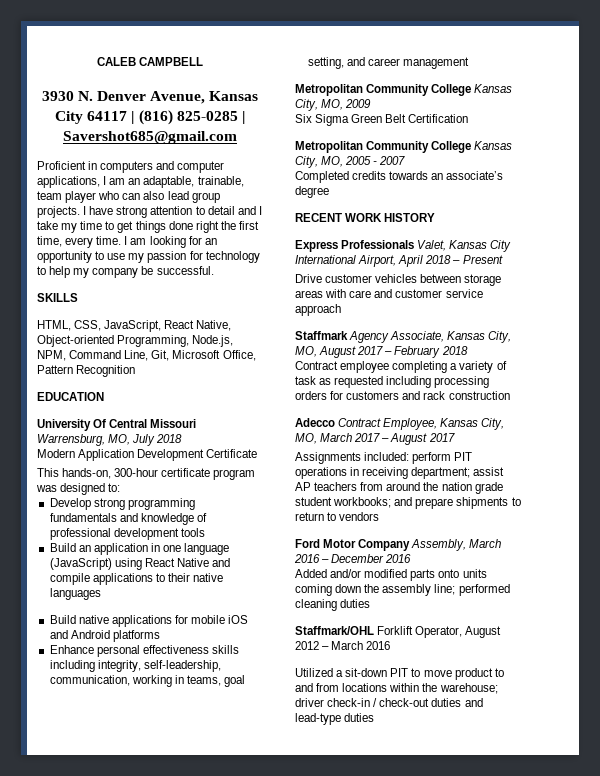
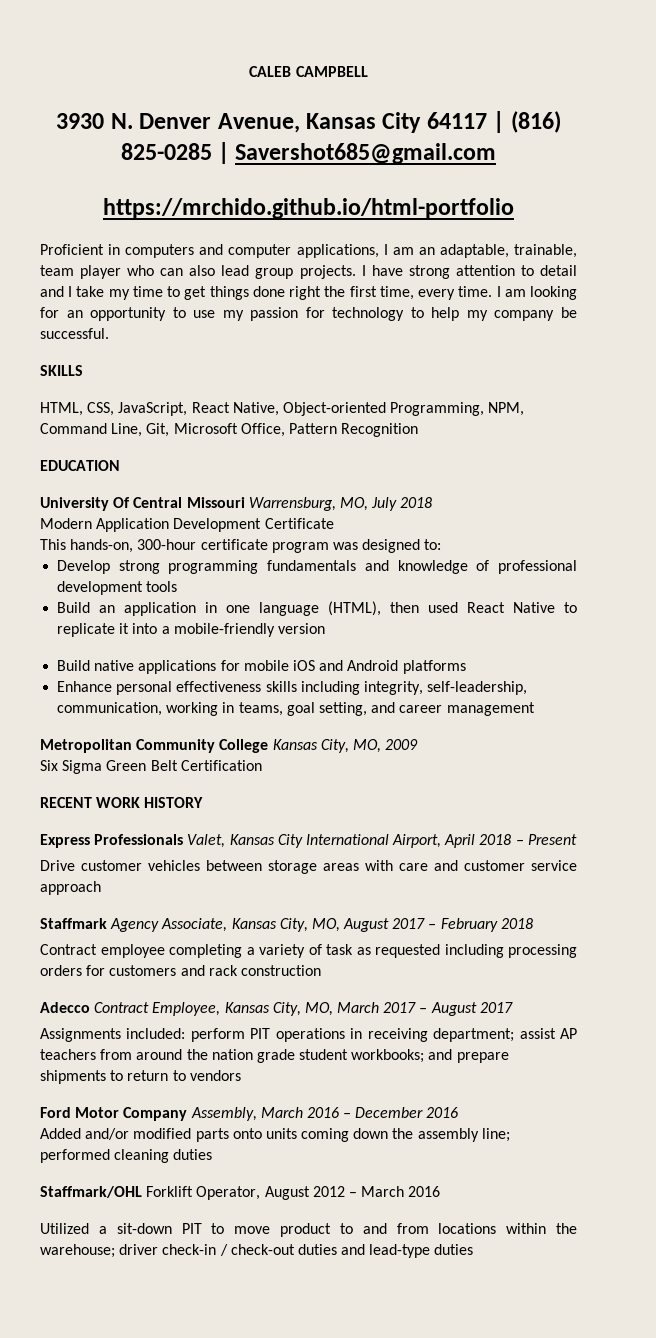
+ https://mrchido.github.io/html-portfolio
- HTML, CSS, JavaScript, React Native, Object-oriented Programming, Node.js, NPM, Command Line, Git, Microsoft Office, Pattern Recognition
+ HTML, CSS, JavaScript, React Native, Object-oriented Programming, NPM, Command Line, Git, Microsoft Office, Pattern Recognition
- Build an application in one language (JavaScript) using React Native and compile applications to their native languages
+ Build an application in one language (HTML), then used React Native to replicate it into a mobile-friendly version
- Metropolitan Community College Kansas City, MO, 2005 - 2007
- Completed credits towards an associate’s degree

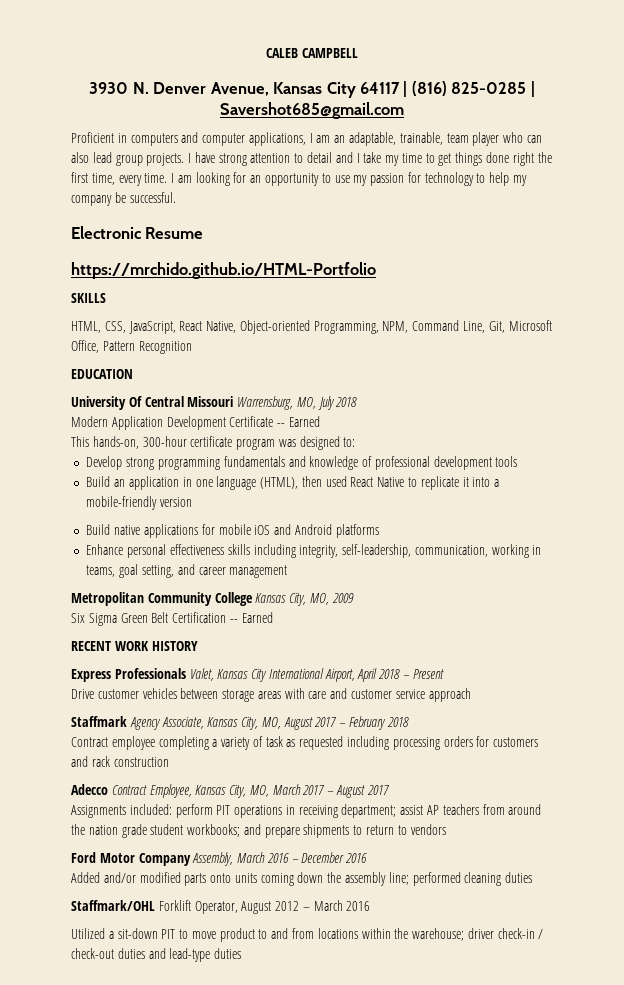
- https://mrchido.github.io/html-portfolio
+ Electronic Resume
+ https://mrchido.github.io/HTML-Portfolio
- Modern Application Development Certificate
+ Modern Application Development Certificate -- Earned
- Six Sigma Green Belt Certification
+ Six Sigma Green Belt Certification -- Earned

